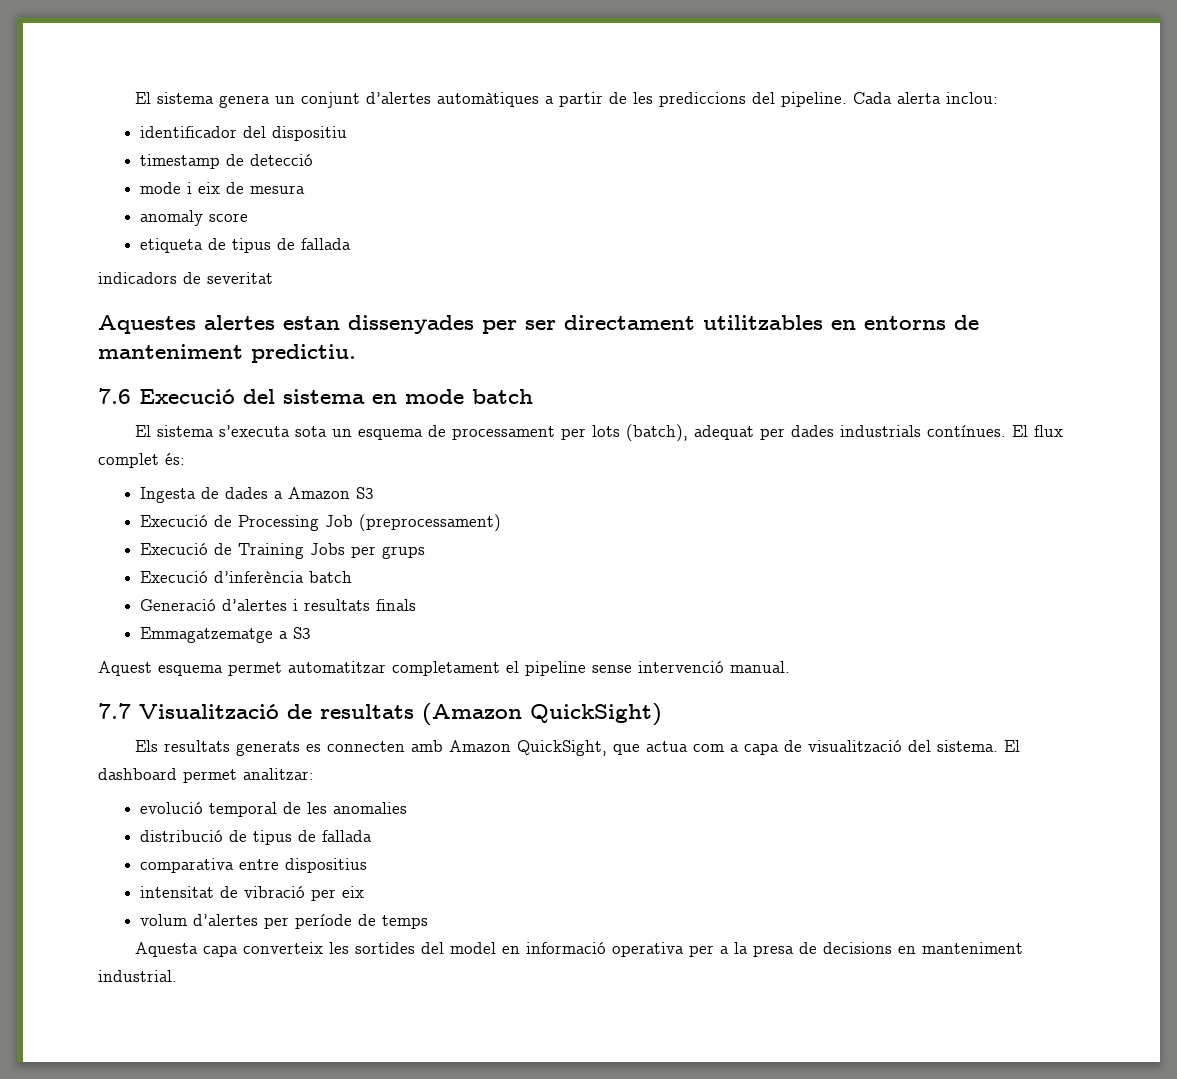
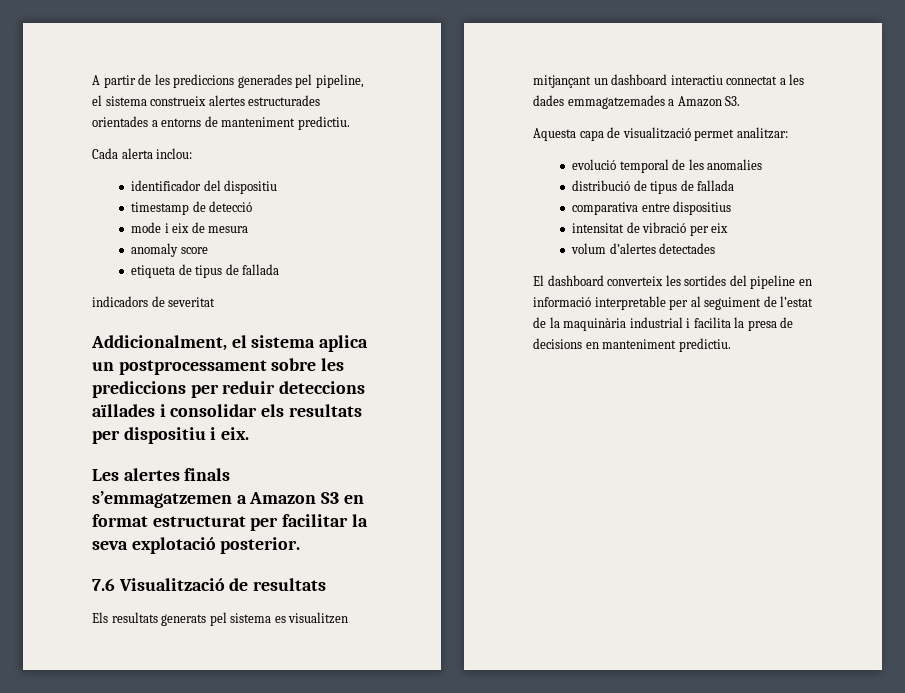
- El sistema genera un conjunt d’alertes automàtiques a partir de les prediccions del pipeline. Cada alerta inclou:
+ A partir de les prediccions generades pel pipeline, el sistema construeix alertes estructurades orientades a entorns de manteniment predictiu.
+ Cada alerta inclou:
- Aquestes alertes estan dissenyades per ser directament utilitzables en entorns de manteniment predictiu.
- 7.6 Execució del sistema en mode batch
- El sistema s’executa sota un esquema de processament per lots (batch), adequat per dades industrials contínues. El flux complet és:
- Ingesta de dades a Amazon S3
- Execució de Processing Job (preprocessament)
- Execució de Training Jobs per grups
- Execució d’inferència batch
- Generació d’alertes i resultats finals
- Emmagatzematge a S3
- Aquest esquema permet automatitzar completament el pipeline sense intervenció manual.
- 7.7 Visualització de resultats (Amazon QuickSight)
+ Addicionalment, el sistema aplica un postprocessament sobre les prediccions per reduir deteccions aïllades i consolidar els resultats per dispositiu i eix.
+ Les alertes finals s’emmagatzemen a Amazon S3 en format estructurat per facilitar la seva explotació posterior.
+ 7.6 Visualització de resultats
- Els resultats generats es connecten amb Amazon QuickSight, que actua com a capa de visualització del sistema. El dashboard permet analitzar:
+ Els resultats generats pel sistema es visualitzen mitjançant un dashboard interactiu connectat a les dades emmagatzemades a Amazon S3.
+ Aquesta capa de visualització permet analitzar:
- volum d’alertes per període de temps
- Aquesta capa converteix les sortides del model en informació operativa per a la presa de decisions en manteniment industrial.
+ volum d’alertes detectades
+ El dashboard converteix les sortides del pipeline en informació interpretable per al seguiment de l’estat de la maquinària industrial i facilita la presa de decisions en manteniment predictiu.

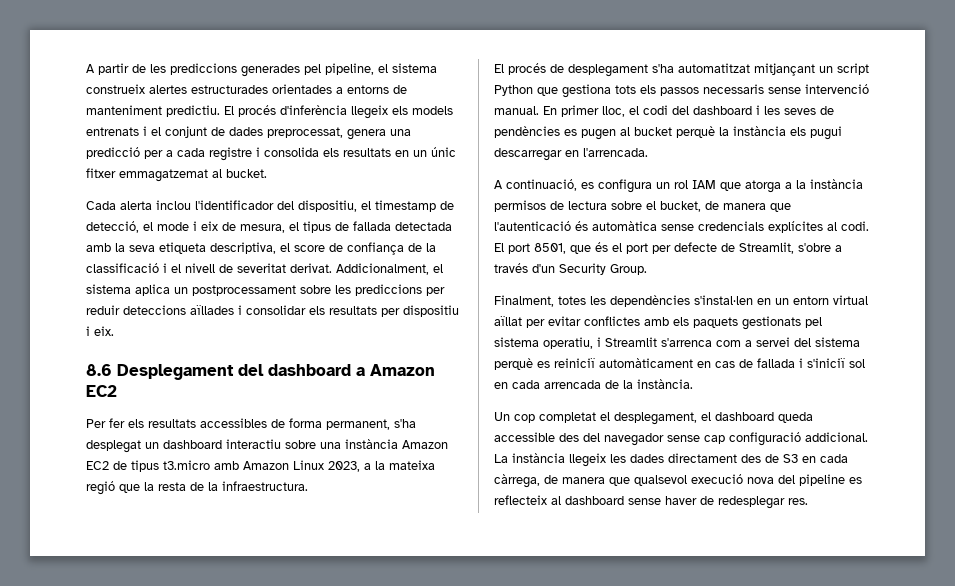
- A partir de les prediccions generades pel pipeline, el sistema construeix alertes estructurades orientades a entorns de manteniment predictiu.
- Cada alerta inclou:
- identificador del dispositiu
- timestamp de detecció
- mode i eix de mesura
- anomaly score
- etiqueta de tipus de fallada
- indicadors de severitat
- Addicionalment, el sistema aplica un postprocessament sobre les prediccions per reduir deteccions aïllades i consolidar els resultats per dispositiu i eix.
+ A partir de les prediccions generades pel pipeline, el sistema construeix alertes estructurades orientades a entorns de manteniment predictiu. El procés d'inferència llegeix els models entrenats i el conjunt de dades preprocessat, genera una predicció per a cada registre i consolida els resultats en un únic fitxer emmagatzemat al bucket.
+ Cada alerta inclou l'identificador del dispositiu, el timestamp de detecció, el mode i eix de mesura, el tipus de fallada detectada amb la seva etiqueta descriptiva, el score de confiança de la classificació i el nivell de severitat derivat. Addicionalment, el sistema aplica un postprocessament sobre les prediccions per reduir deteccions aïllades i consolidar els resultats per dispositiu i eix.
- Les alertes finals s’emmagatzemen a Amazon S3 en format estructurat per facilitar la seva explotació posterior.
- 7.6 Visualització de resultats
- Els resultats generats pel sistema es visualitzen mitjançant un dashboard interactiu connectat a les dades emmagatzemades a Amazon S3.
- Aquesta capa de visualització permet analitzar:
- evolució temporal de les anomalies
- distribució de tipus de fallada
- comparativa entre dispositius
- intensitat de vibració per eix
- volum d’alertes detectades
- El dashboard converteix les sortides del pipeline en informació interpretable per al seguiment de l’estat de la maquinària industrial i facilita la presa de decisions en manteniment predictiu.
+ 8.6 Desplegament del dashboard a Amazon EC2
+ Per fer els resultats accessibles de forma permanent, s'ha desplegat un dashboard interactiu sobre una instància Amazon EC2 de tipus t3.micro amb Amazon Linux 2023, a la mateixa regió que la resta de la infraestructura.
+ El procés de desplegament s'ha automatitzat mitjançant un script Python que gestiona tots els passos necessaris sense intervenció manual. En primer lloc, el codi del dashboard i les seves de pendències es pugen al bucket perquè la instància els pugui descarregar en l'arrencada.
+ A continuació, es configura un rol IAM que atorga a la instància permisos de lectura sobre el bucket, de manera que l'autenticació és automàtica sense credencials explícites al codi. El port 8501, que és el port per defecte de Streamlit, s'obre a través d'un Security Group.
+ Finalment, totes les dependències s'instal·len en un entorn virtual aïllat per evitar conflictes amb els paquets gestionats pel sistema operatiu, i Streamlit s'arrenca com a servei del sistema perquè es reiniciï automàticament en cas de fallada i s'iniciï sol en cada arrencada de la instància.
+ Un cop completat el desplegament, el dashboard queda accessible des del navegador sense cap configuració addicional. La instància llegeix les dades directament des de S3 en cada càrrega, de manera que qualsevol execució nova del pipeline es reflecteix al dashboard sense haver de redesplegar res.

